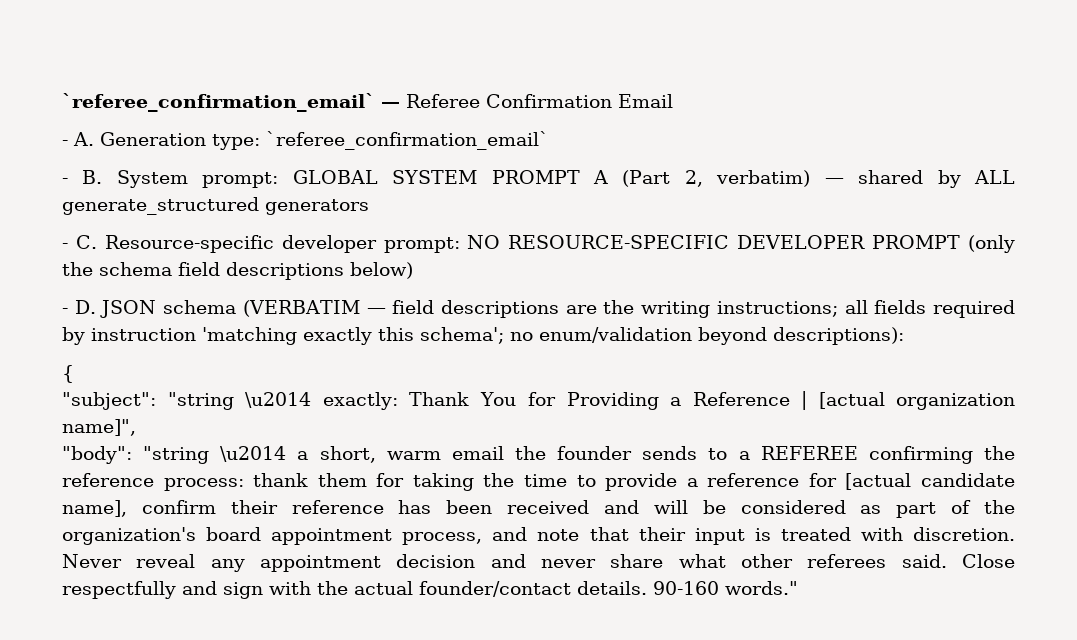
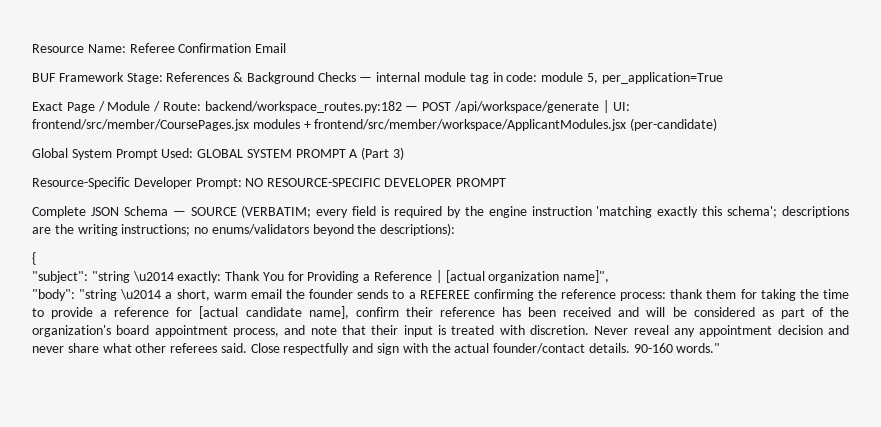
- `referee_confirmation_email` — Referee Confirmation Email
+ Resource Name: Referee Confirmation Email
- - A. Generation type: `referee_confirmation_email`
- - B. System prompt: GLOBAL SYSTEM PROMPT A (Part 2, verbatim) — shared by ALL generate_structured generators
- - C. Resource-specific developer prompt: NO RESOURCE-SPECIFIC DEVELOPER PROMPT (only the schema field descriptions below)
- - D. JSON schema (VERBATIM — field descriptions are the writing instructions; all fields required by instruction 'matching exactly this schema'; no enum/validation beyond descriptions):
+ BUF Framework Stage: References & Background Checks — internal module tag in code: module 5, per_application=True
+ Exact Page / Module / Route: backend/workspace_routes.py:182 — POST /api/workspace/generate | UI: frontend/src/member/CoursePages.jsx modules + frontend/src/member/workspace/ApplicantModules.jsx (per-candidate)
+ Global System Prompt Used: GLOBAL SYSTEM PROMPT A (Part 3)
+ Resource-Specific Developer Prompt: NO RESOURCE-SPECIFIC DEVELOPER PROMPT
+ Complete JSON Schema — SOURCE (VERBATIM; every field is required by the engine instruction 'matching exactly this schema'; descriptions are the writing instructions; no enums/validators beyond the descriptions):

